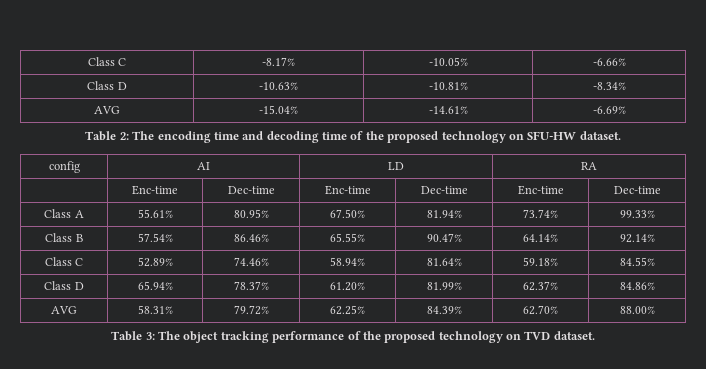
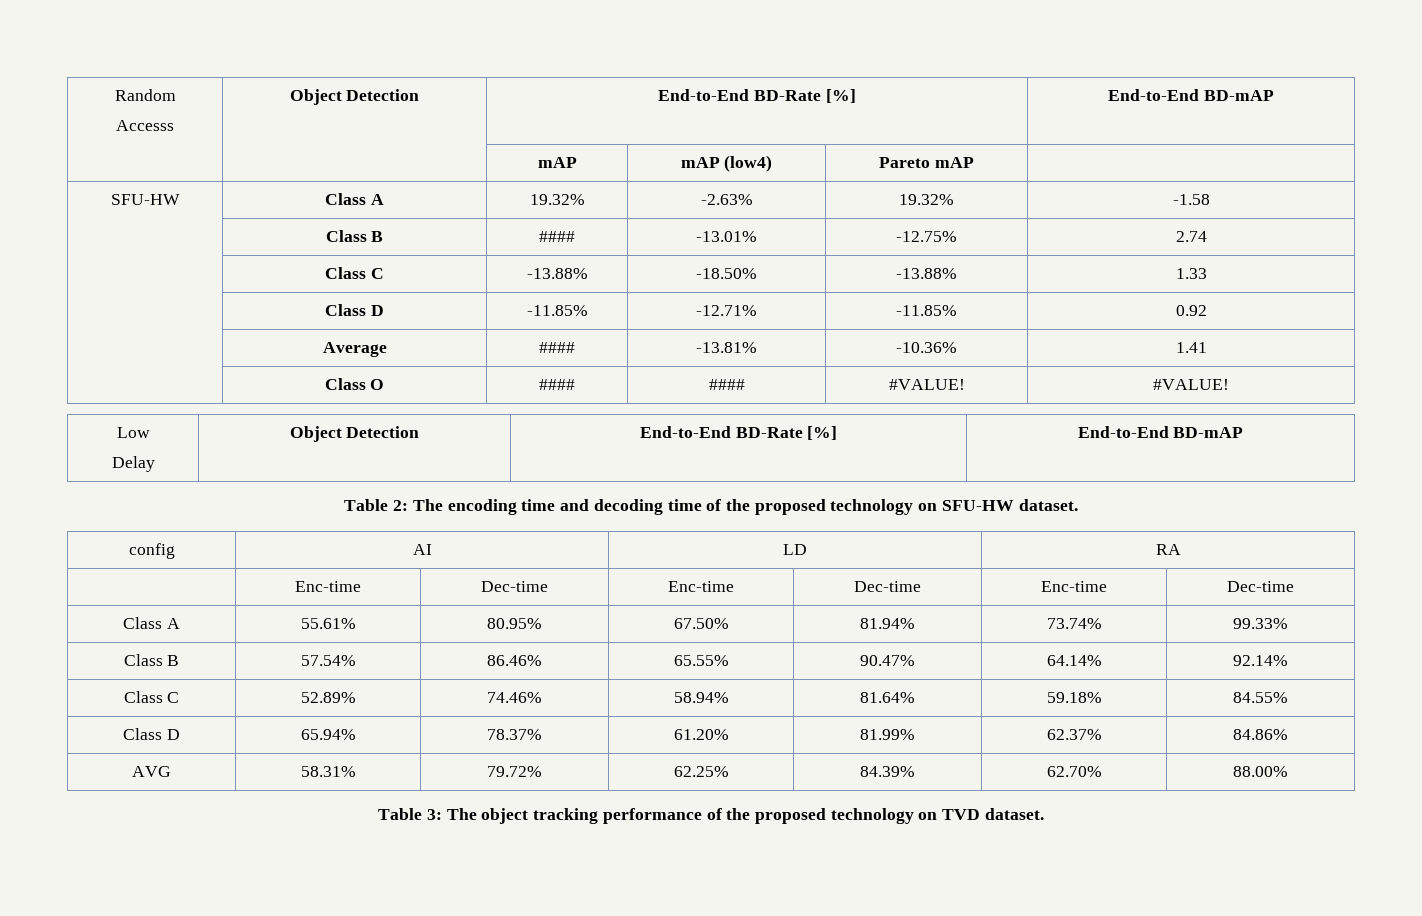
- Class C | -8.17% | -10.05% | -6.66%
- Class D | -10.63% | -10.81% | -8.34%
- AVG | -15.04% | -14.61% | -6.69%
+ Random
+ Accesss | Object Detection | End-to-End BD-Rate [%] | End-to-End BD-mAP
+ | | mAP | mAP (low4) | Pareto mAP |
+ SFU-HW | Class A | 19.32% | -2.63% | 19.32% | -1.58
+ | Class B | #### | -13.01% | -12.75% | 2.74
+ | Class C | -13.88% | -18.50% | -13.88% | 1.33
+ | Class D | -11.85% | -12.71% | -11.85% | 0.92
+ | Average | #### | -13.81% | -10.36% | 1.41
+ | Class O | #### | #### | #VALUE! | #VALUE!
+ Low
+ Delay | Object Detection | End-to-End BD-Rate [%] | End-to-End BD-mAP

